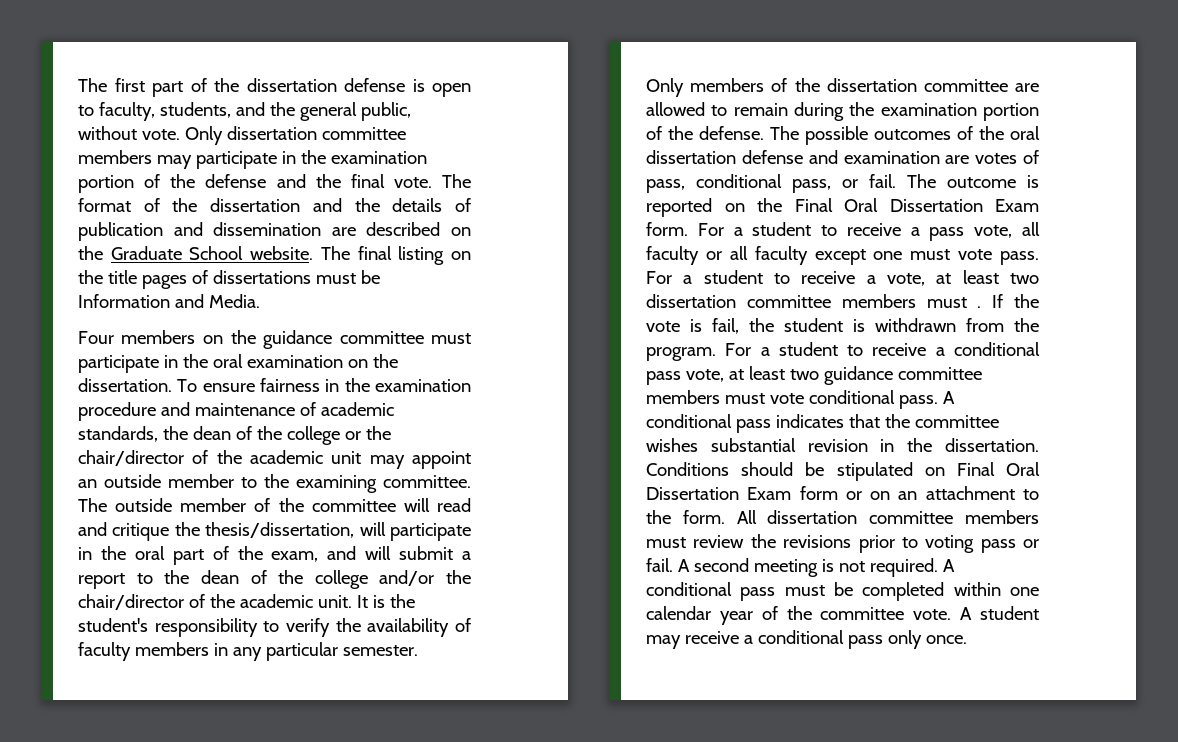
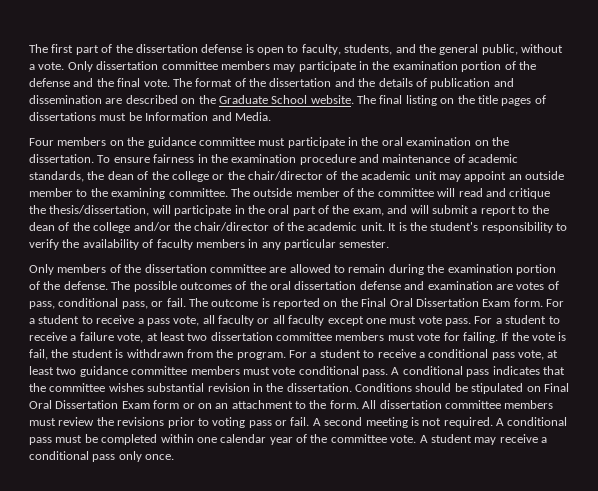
- The first part of the dissertation defense is open to faculty, students, and the general public, without vote.
+ The first part of the dissertation defense is open to faculty, students, and the general public, without a vote.
- For a student to receive a vote, at least two dissertation committee members must .
+ For a student to receive a failure vote, at least two dissertation committee members must vote for failing.

